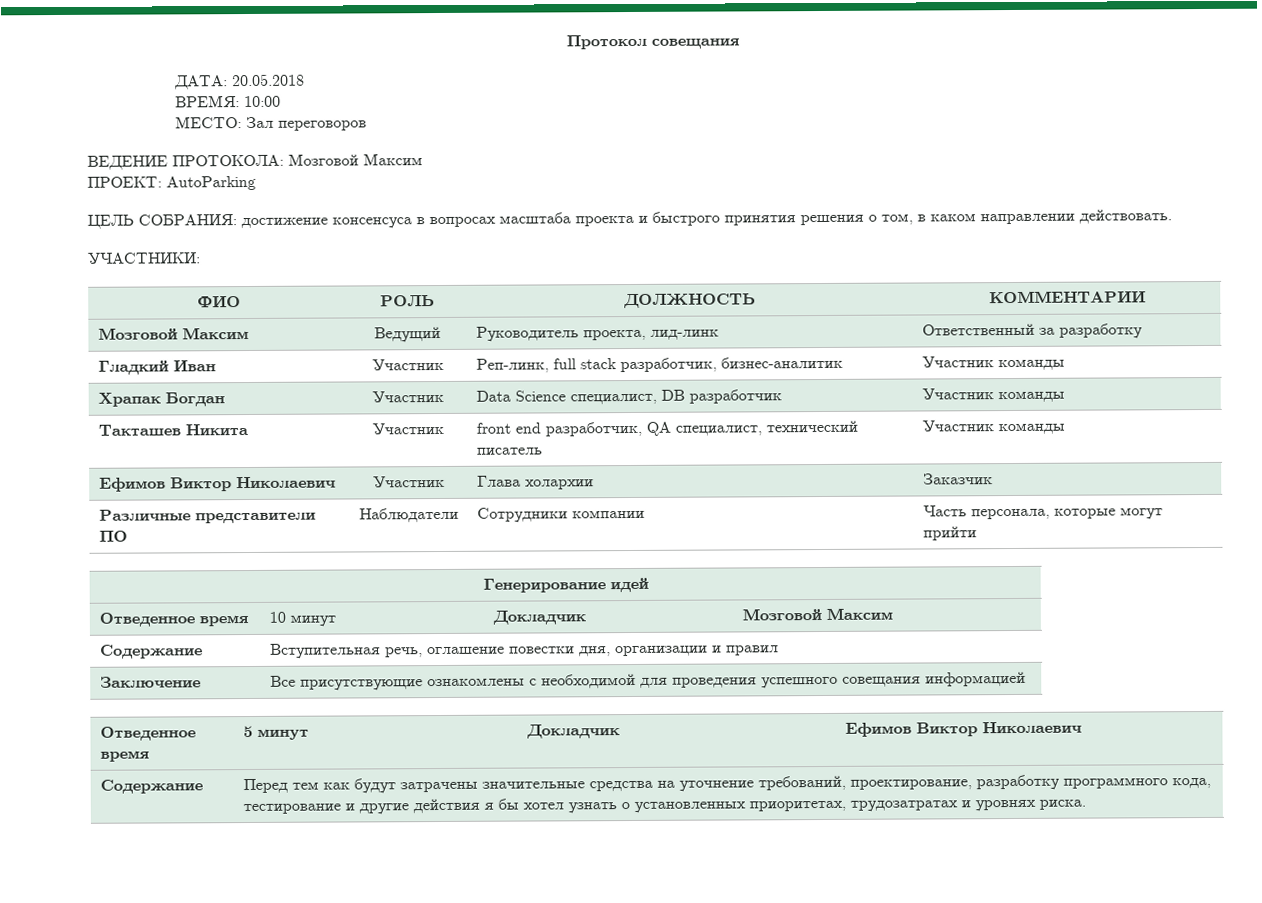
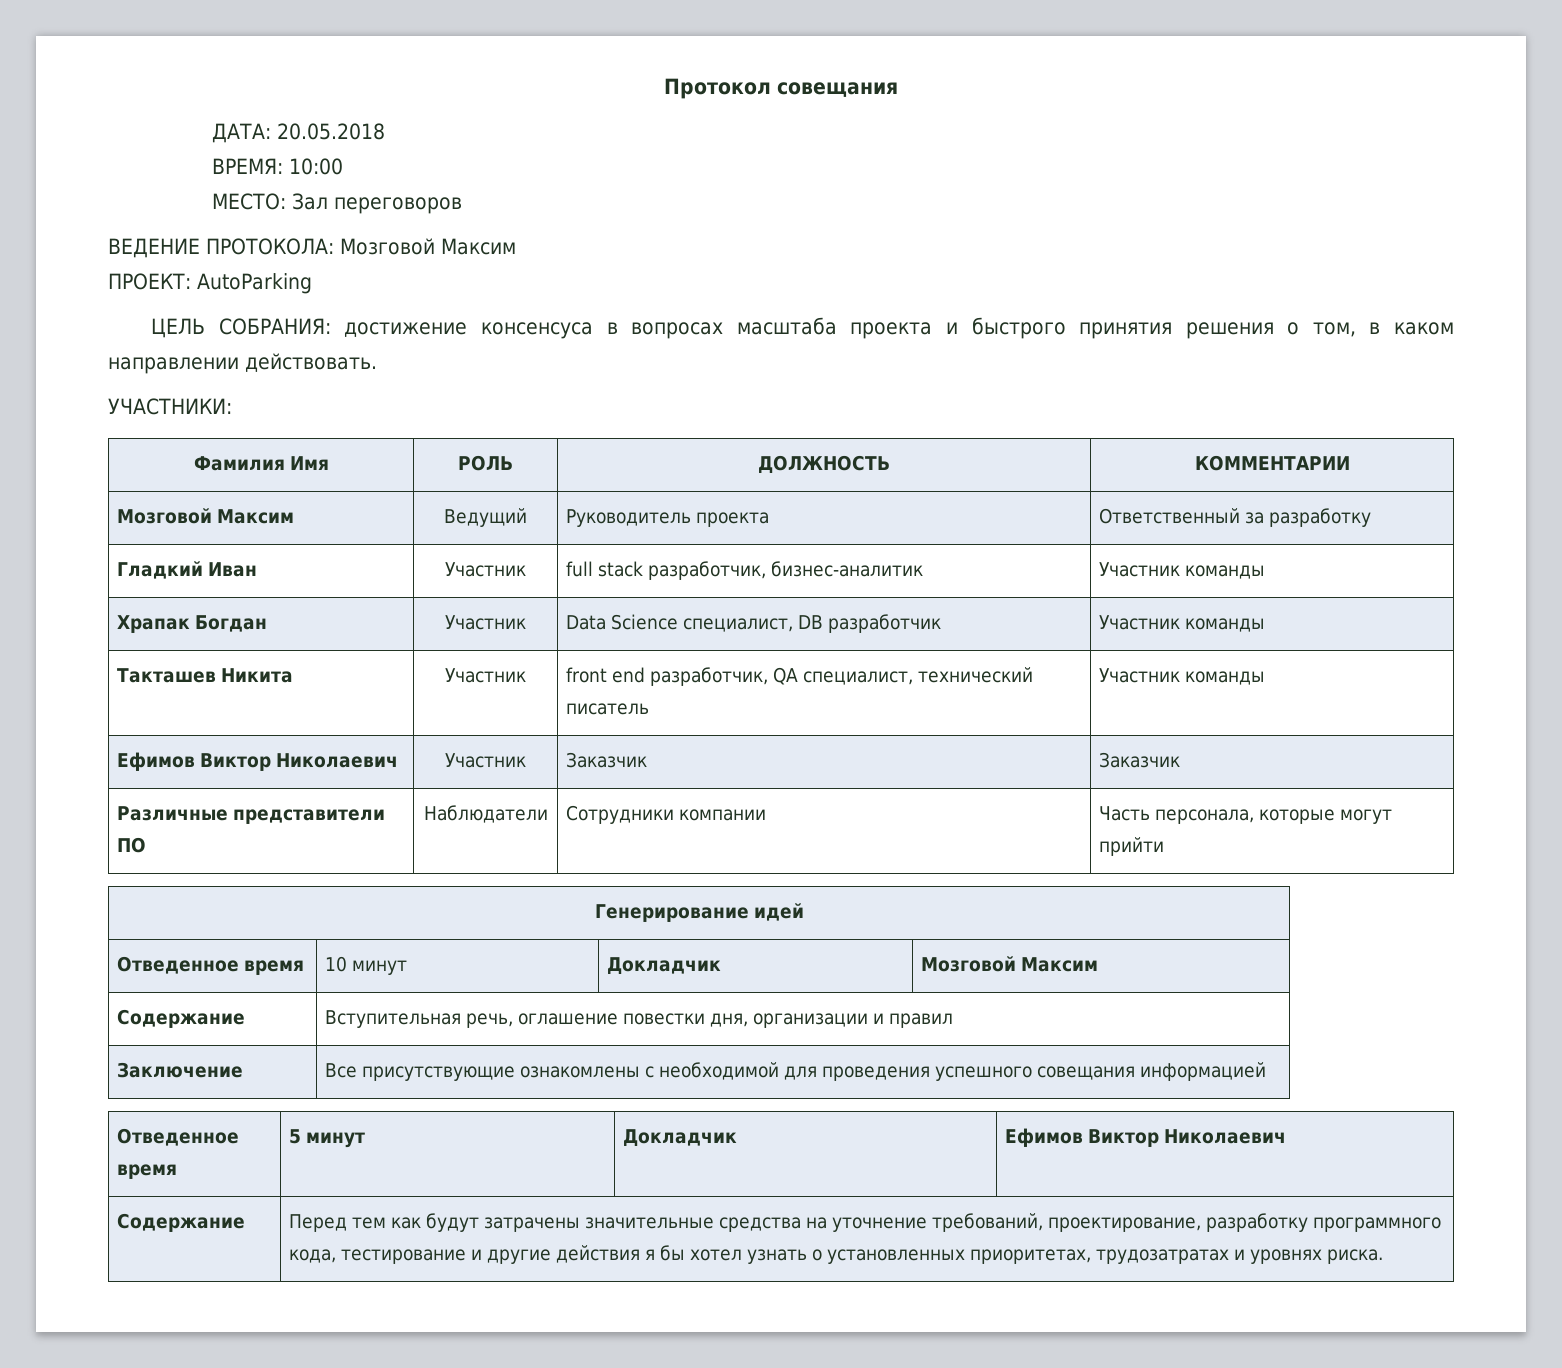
- ФИО | РОЛЬ | ДОЛЖНОСТЬ | КОММЕНТАРИИ
+ Фамилия Имя | РОЛЬ | ДОЛЖНОСТЬ | КОММЕНТАРИИ
- Мозговой Максим | Ведущий | Руководитель проекта, лид-линк | Ответственный за разработку
+ Мозговой Максим | Ведущий | Руководитель проекта | Ответственный за разработку
- Гладкий Иван | Участник | Реп-линк, full stack разработчик, бизнес-аналитик | Участник команды
+ Гладкий Иван | Участник | full stack разработчик, бизнес-аналитик | Участник команды
- Ефимов Виктор Николаевич | Участник | Глава холархии | Заказчик
+ Ефимов Виктор Николаевич | Участник | Заказчик | Заказчик

